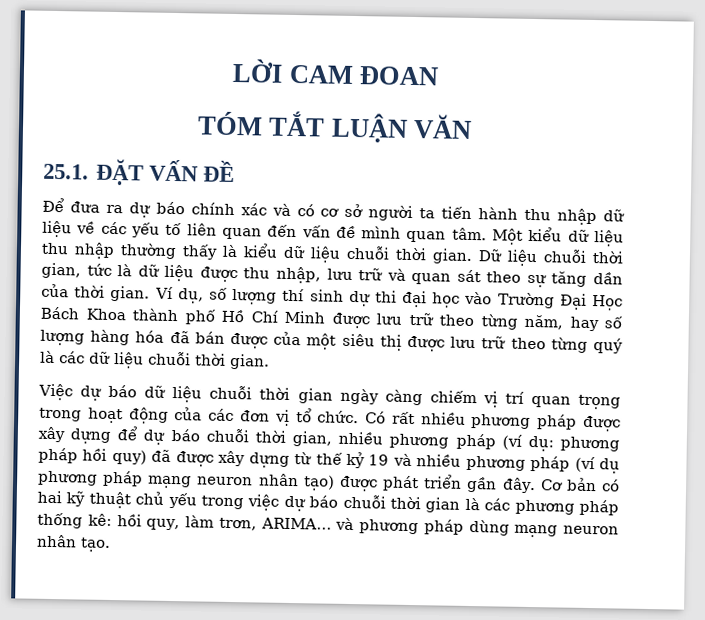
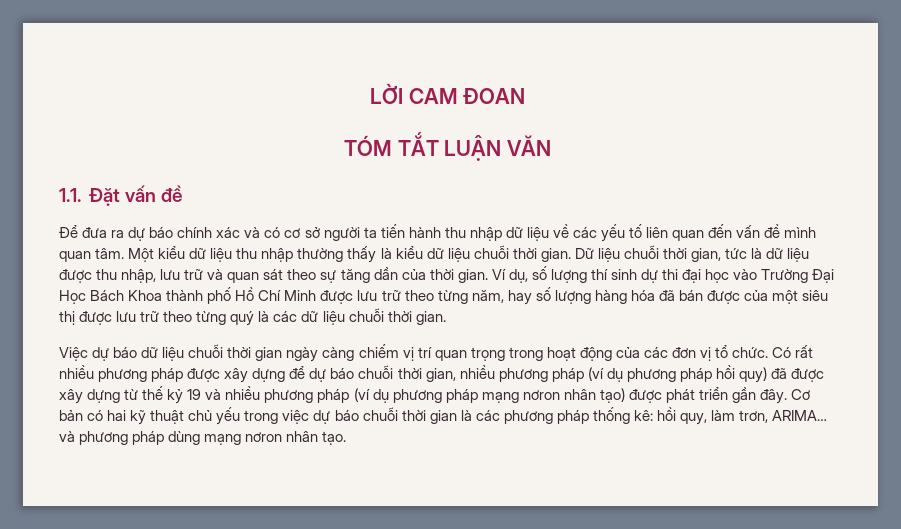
- 25.1. ĐẶT VẤN ĐỀ
+ 1.1. Đặt vấn đề
- Có rất nhiều phương pháp được xây dựng để dự báo chuỗi thời gian, nhiều phương pháp (ví dụ: phương pháp hồi quy) đã được xây dựng từ thế kỷ 19 và nhiều phương pháp (ví dụ phương pháp mạng neuron nhân tạo) được phát triển gần đây.
+ Có rất nhiều phương pháp được xây dựng để dự báo chuỗi thời gian, nhiều phương pháp (ví dụ phương pháp hồi quy) đã được xây dựng từ thế kỷ 19 và nhiều phương pháp (ví dụ phương pháp mạng nơron nhân tạo) được phát triển gần đây.
- Cơ bản có hai kỹ thuật chủ yếu trong việc dự báo chuỗi thời gian là các phương pháp thống kê: hồi quy, làm trơn, ARIMA… và phương pháp dùng mạng neuron nhân tạo.
+ Cơ bản có hai kỹ thuật chủ yếu trong việc dự báo chuỗi thời gian là các phương pháp thống kê: hồi quy, làm trơn, ARIMA… và phương pháp dùng mạng nơron nhân tạo.

